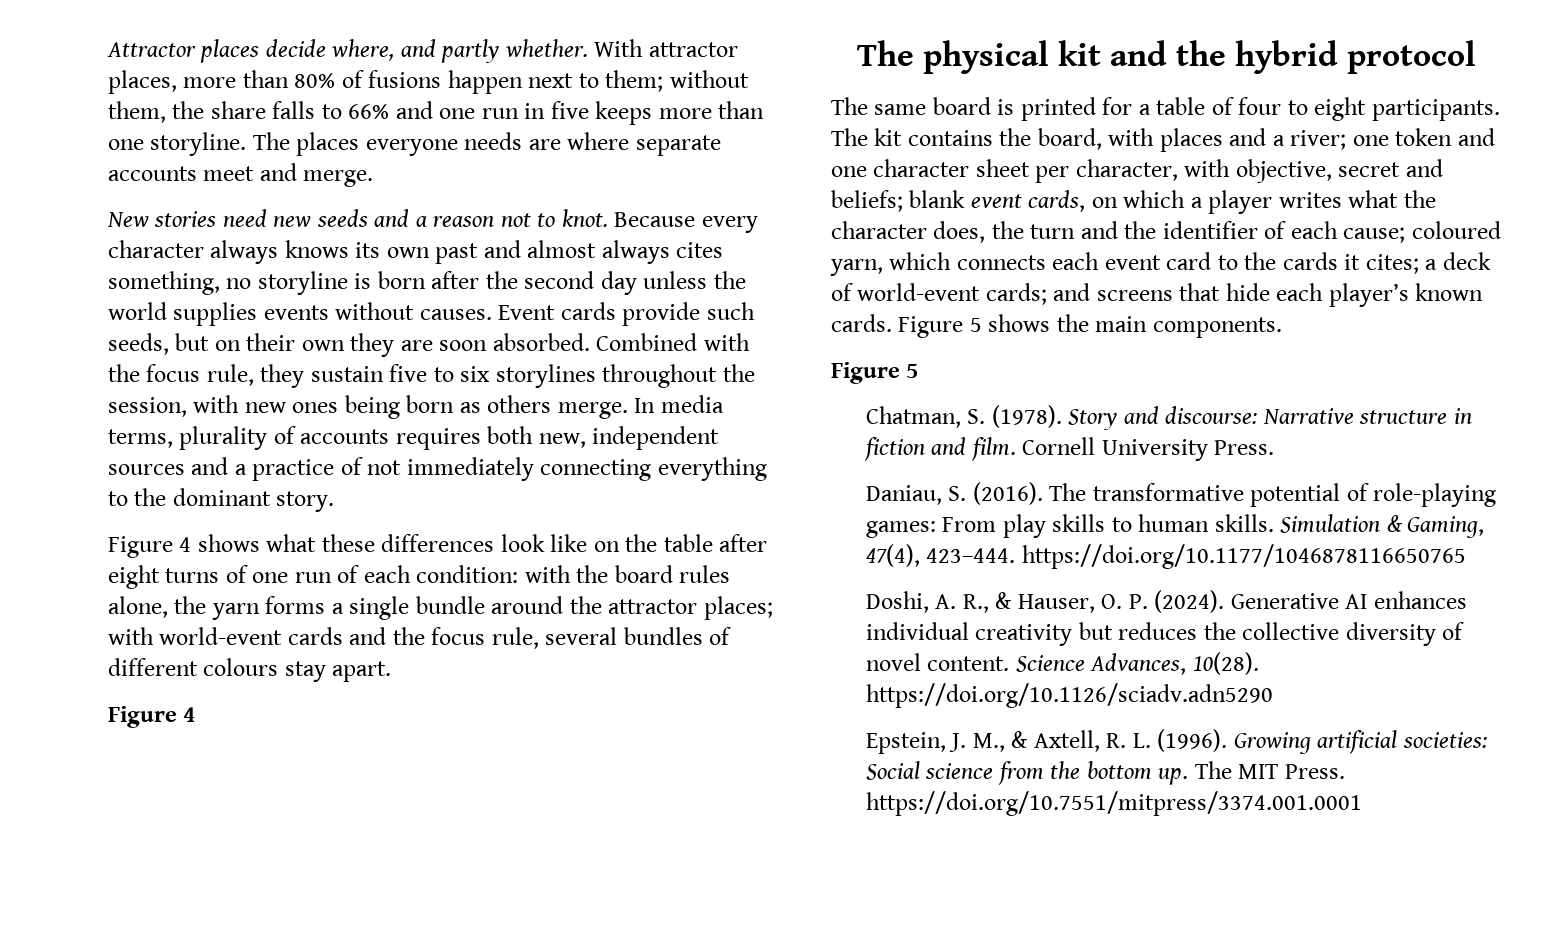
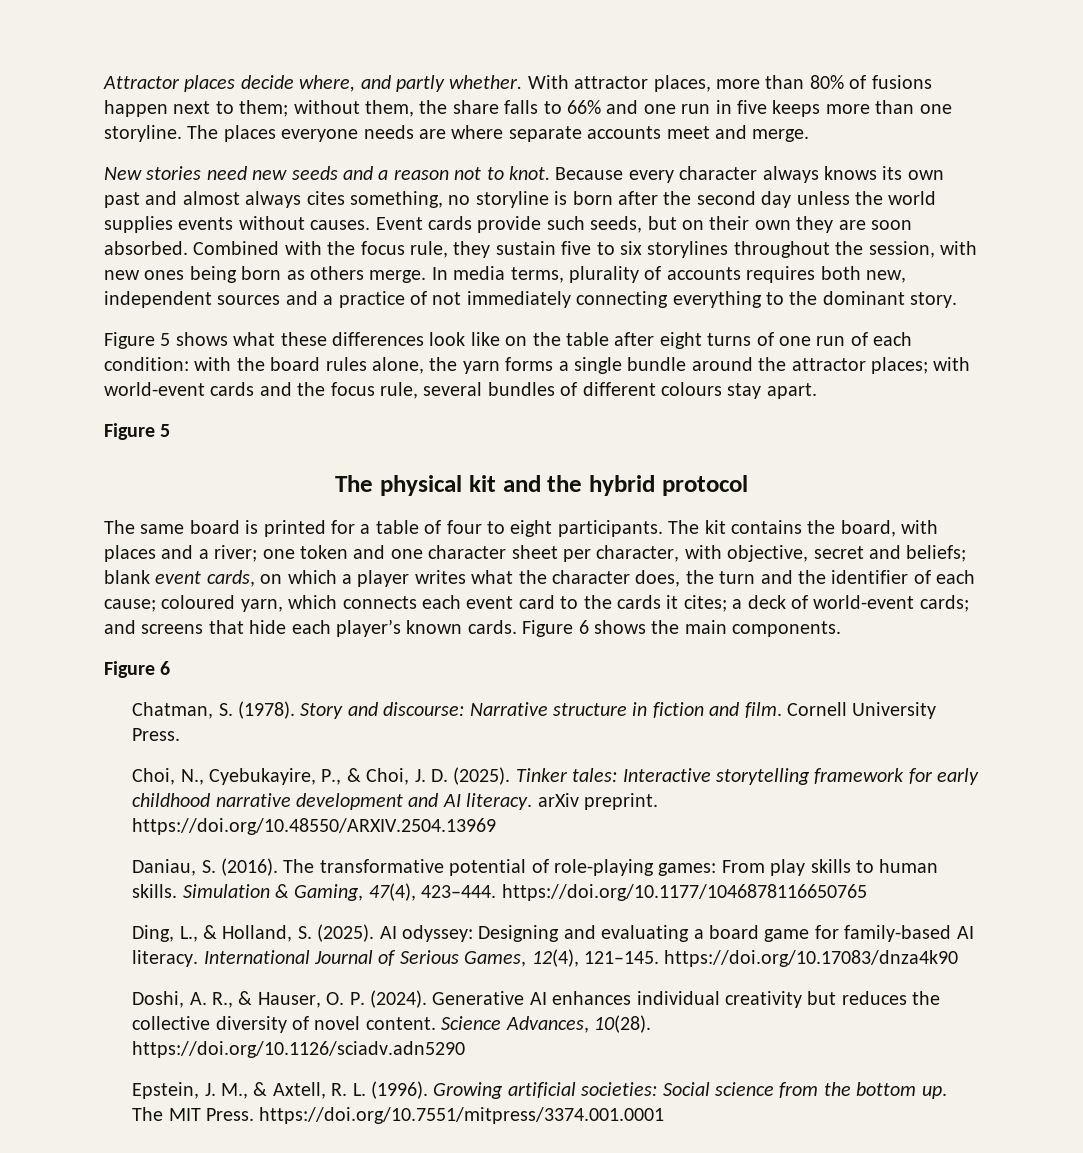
- Figure 4 shows what these differences look like on the table after eight turns of one run of each condition: with the board rules alone, the yarn forms a single bundle around the attractor places; with world-event cards and the focus rule, several bundles of different colours stay apart.
- Figure 4
+ Figure 5 shows what these differences look like on the table after eight turns of one run of each condition: with the board rules alone, the yarn forms a single bundle around the attractor places; with world-event cards and the focus rule, several bundles of different colours stay apart.
+ Figure 5
- Figure 5 shows the main components.
- Figure 5
+ Figure 6 shows the main components.
+ Figure 6
+ Choi, N., Cyebukayire, P., & Choi, J. D. (2025). Tinker tales: Interactive storytelling framework for early childhood narrative development and AI literacy. arXiv preprint. https://doi.org/10.48550/ARXIV.2504.13969
+ Ding, L., & Holland, S. (2025). AI odyssey: Designing and evaluating a board game for family-based AI literacy. International Journal of Serious Games, 12(4), 121–145. https://doi.org/10.17083/dnza4k90

